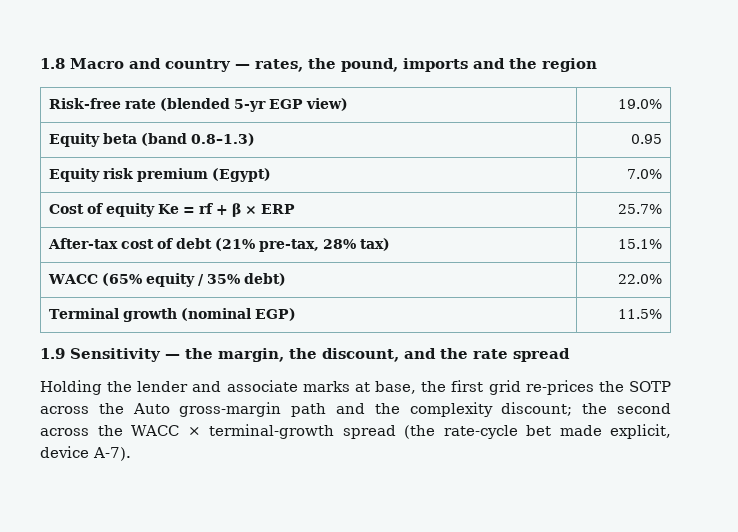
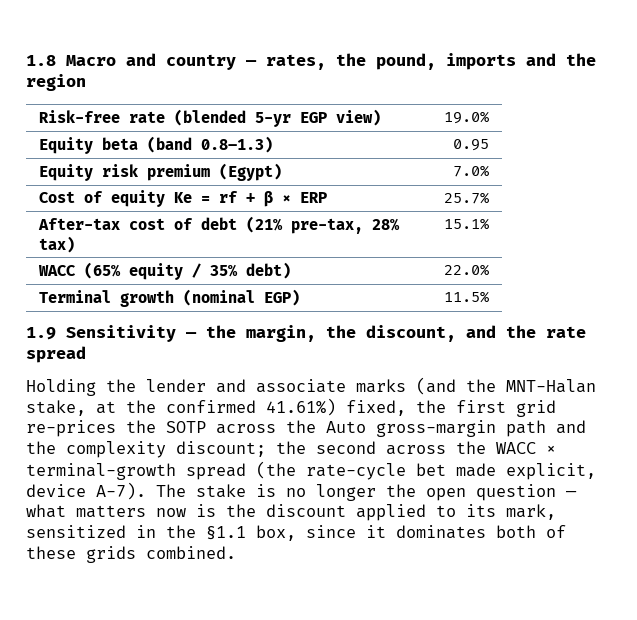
- Holding the lender and associate marks at base, the first grid re-prices the SOTP across the Auto gross-margin path and the complexity discount; the second across the WACC × terminal-growth spread (the rate-cycle bet made explicit, device A-7).
+ Holding the lender and associate marks (and the MNT-Halan stake, at the confirmed 41.61%) fixed, the first grid re-prices the SOTP across the Auto gross-margin path and the complexity discount; the second across the WACC × terminal-growth spread (the rate-cycle bet made explicit, device A-7).
+ The stake is no longer the open question — what matters now is the discount applied to its mark, sensitized in the §1.1 box, since it dominates both of these grids combined.

